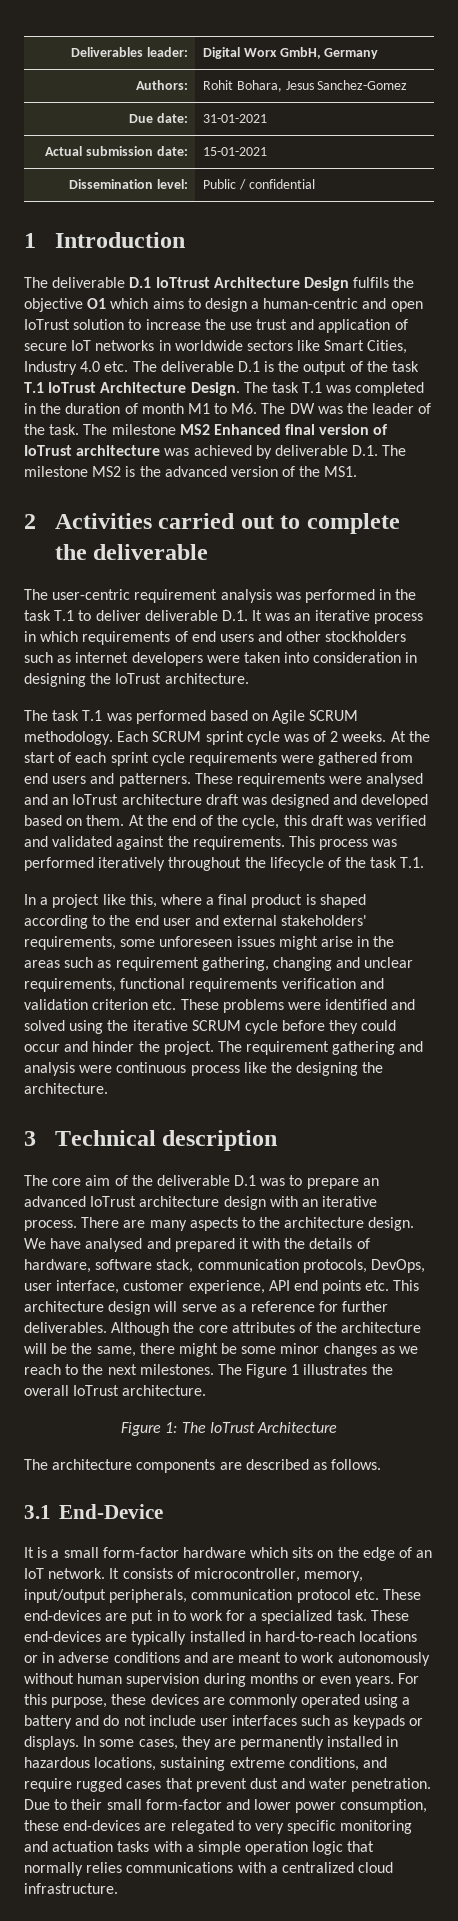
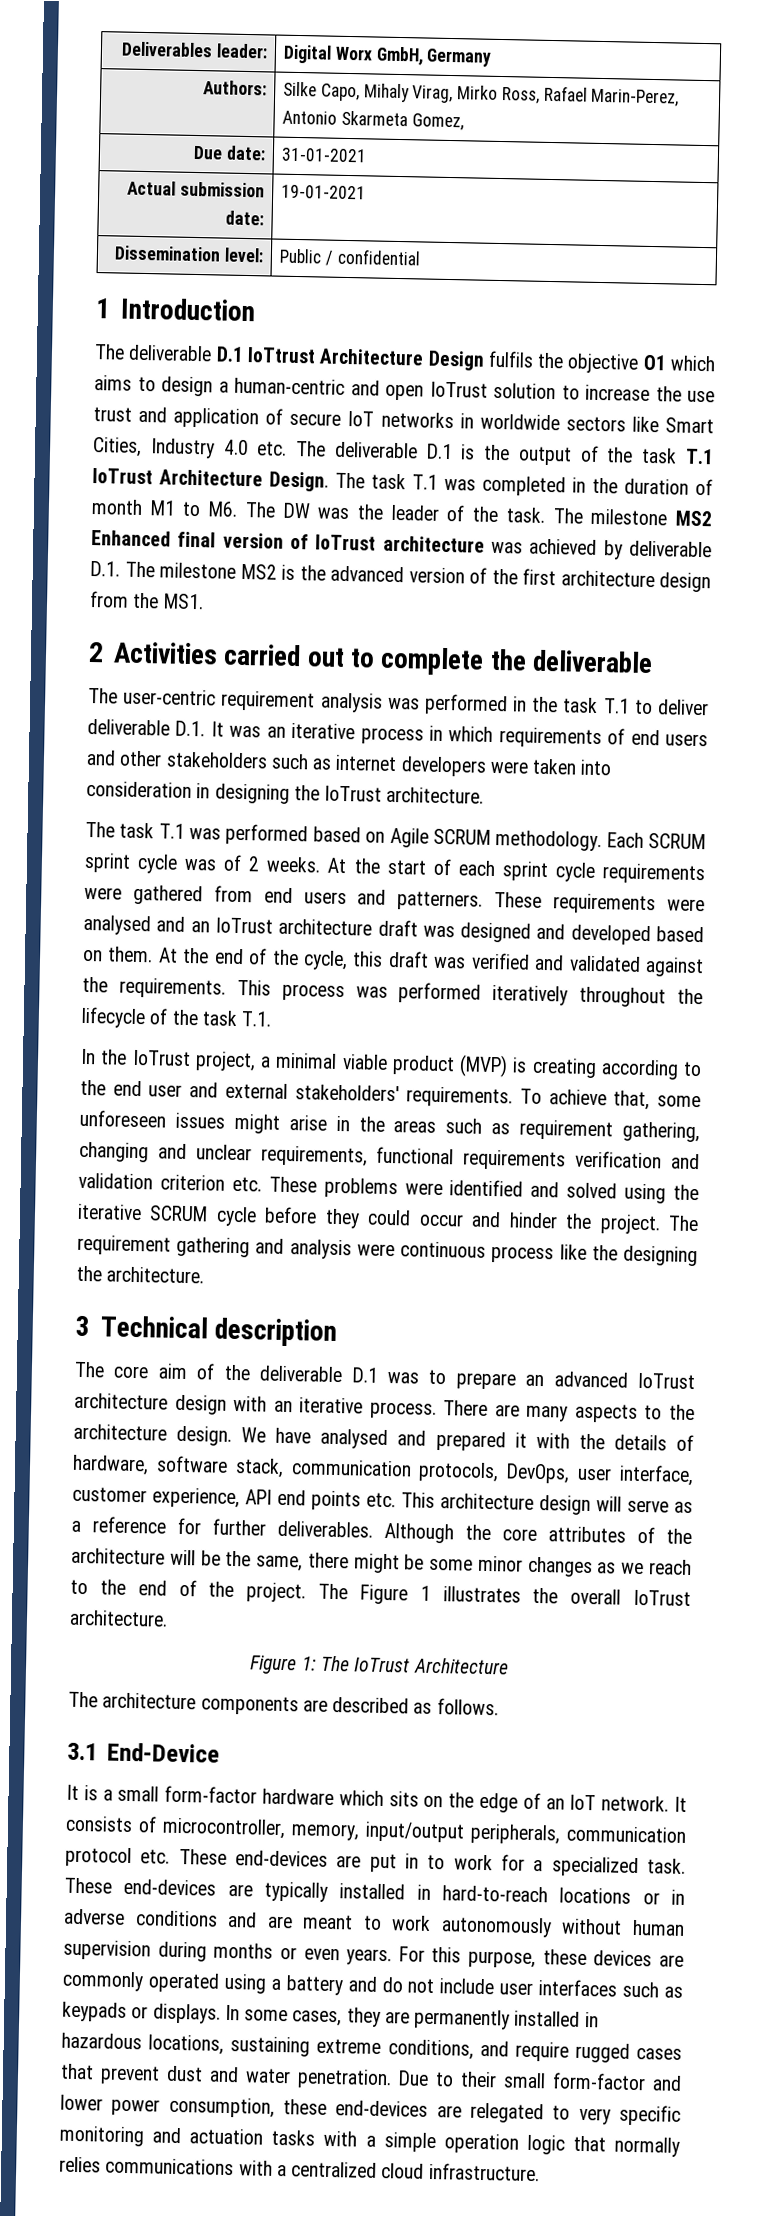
- Authors: | Rohit Bohara, Jesus Sanchez-Gomez
+ Authors: | Silke Capo, Mihaly Virag, Mirko Ross, Rafael Marin-Perez, Antonio Skarmeta Gomez,
- Actual submission date: | 15-01-2021
+ Actual submission date: | 19-01-2021
- The milestone MS2 Enhanced final version of IoTrust architecture was achieved by deliverable D.1. The milestone MS2 is the advanced version of the MS1.
+ The milestone MS2 Enhanced final version of IoTrust architecture was achieved by deliverable D.1. The milestone MS2 is the advanced version of the first architecture design from the MS1.
- The user-centric requirement analysis was performed in the task T.1 to deliver deliverable D.1. It was an iterative process in which requirements of end users and other stockholders such as internet developers were taken into consideration in designing the IoTrust architecture.
+ The user-centric requirement analysis was performed in the task T.1 to deliver deliverable D.1. It was an iterative process in which requirements of end users and other stakeholders such as internet developers were taken into consideration in designing the IoTrust architecture.
- In a project like this, where a final product is shaped according to the end user and external stakeholders' requirements, some unforeseen issues might arise in the areas such as requirement gathering, changing and unclear requirements, functional requirements verification and validation criterion etc. These problems were identified and solved using the iterative SCRUM cycle before they could occur and hinder the project.
+ In the IoTrust project, a minimal viable product (MVP) is creating according to the end user and external stakeholders' requirements. To achieve that, some unforeseen issues might arise in the areas such as requirement gathering, changing and unclear requirements, functional requirements verification and validation criterion etc. These problems were identified and solved using the iterative SCRUM cycle before they could occur and hinder the project.
- Although the core attributes of the architecture will be the same, there might be some minor changes as we reach to the next milestones.
+ Although the core attributes of the architecture will be the same, there might be some minor changes as we reach to the end of the project.

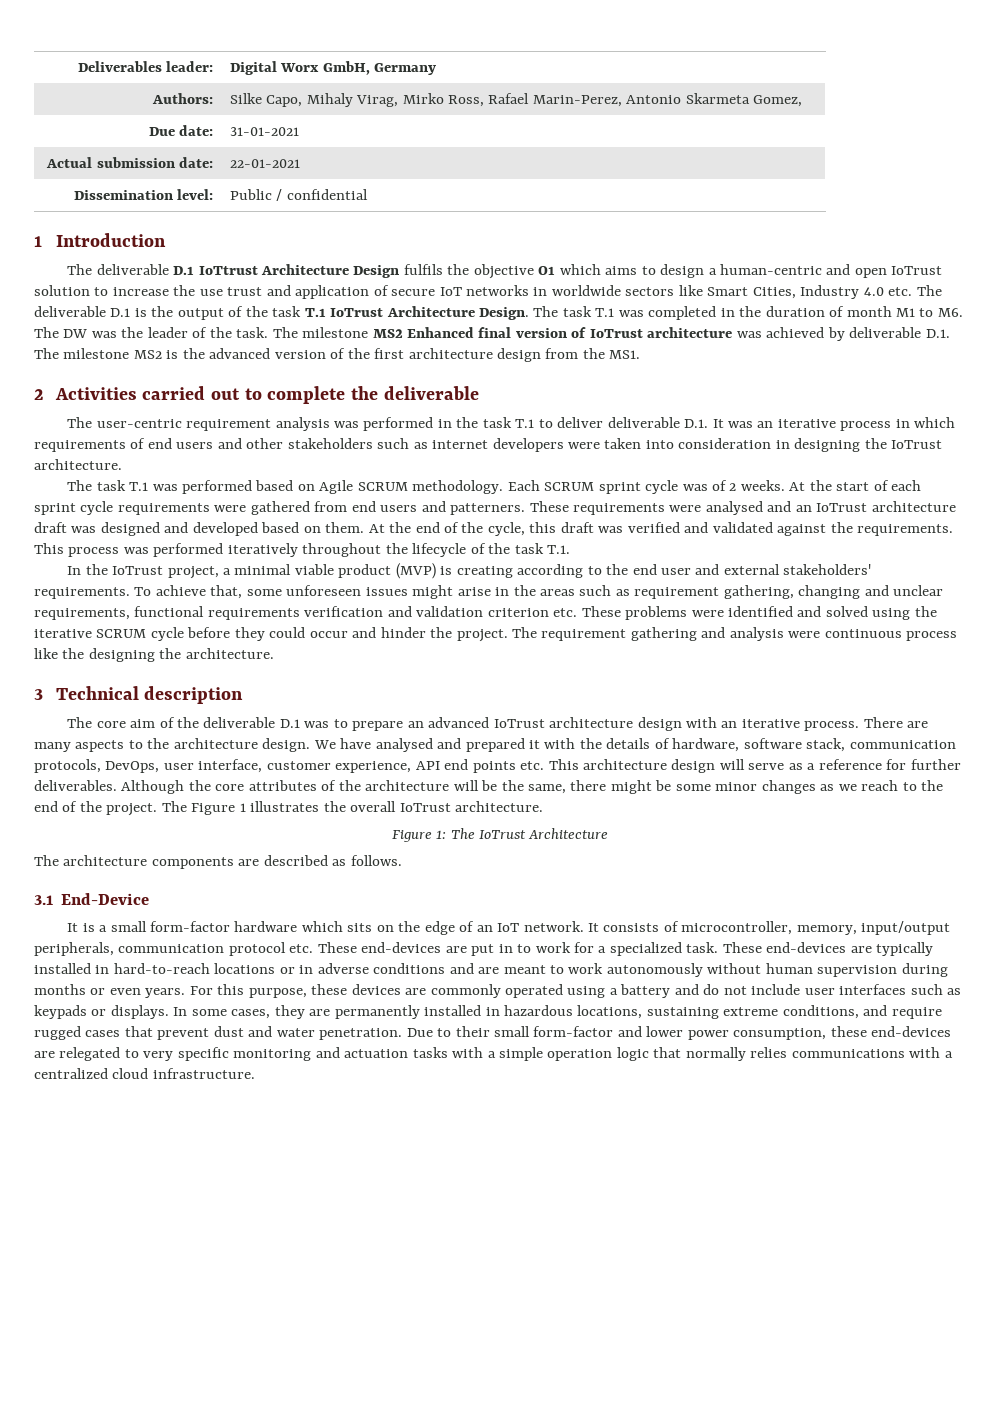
- Actual submission date: | 19-01-2021
+ Actual submission date: | 22-01-2021

